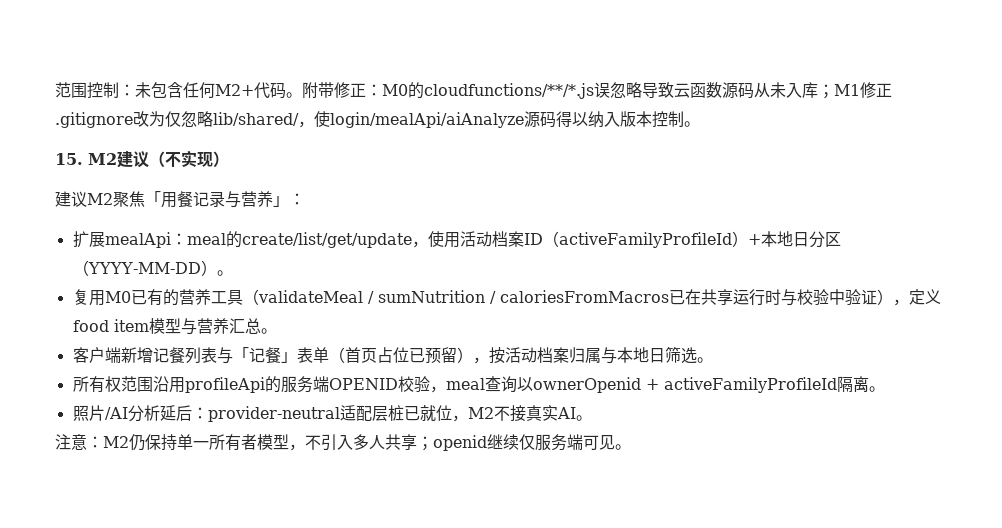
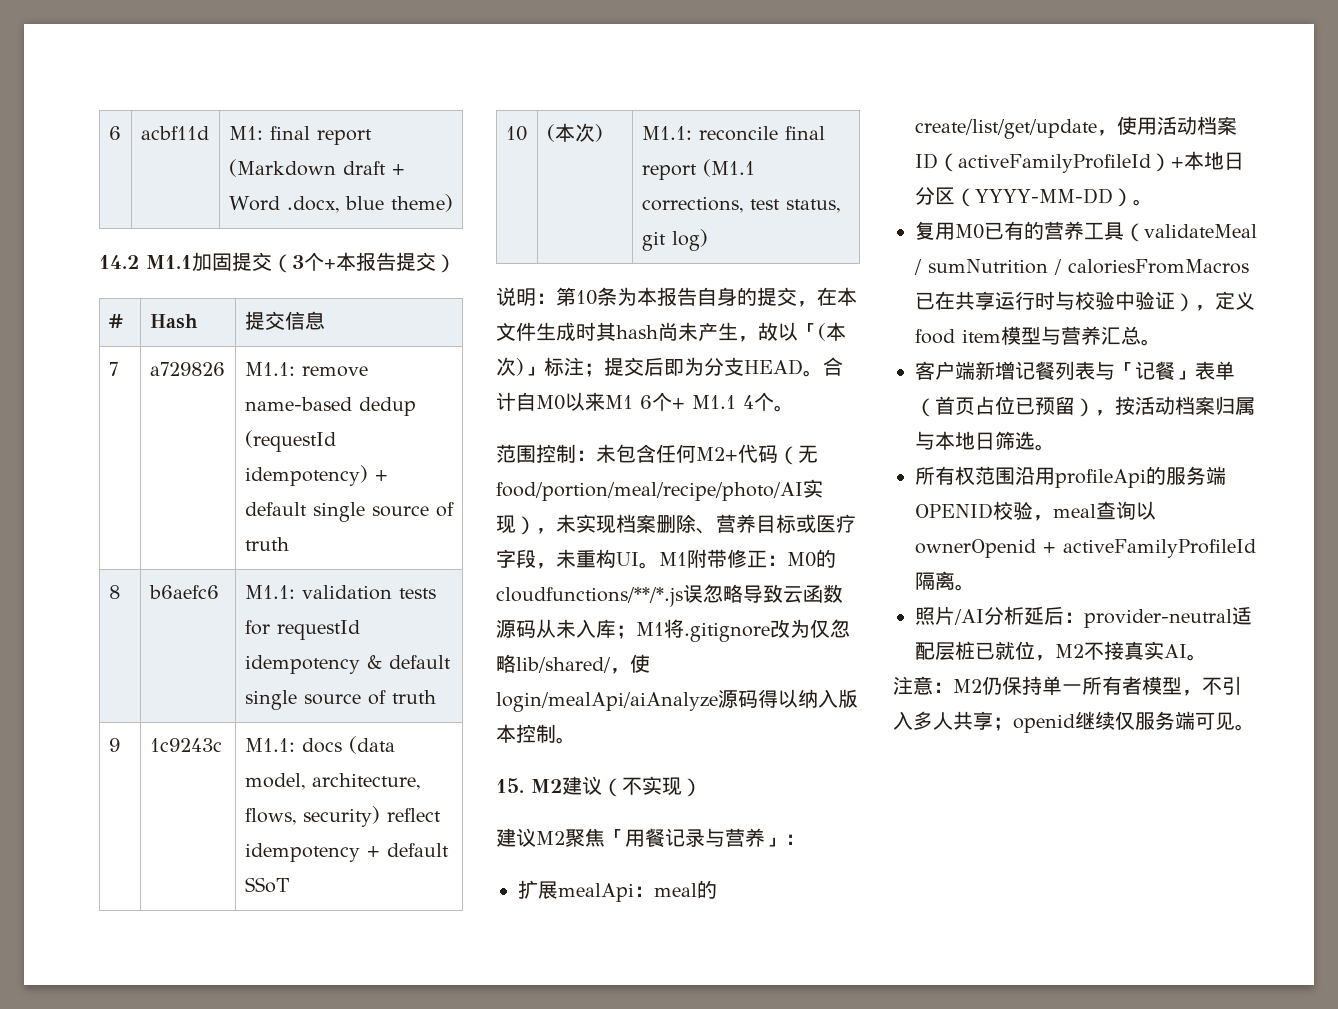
+ 6 | acbf11d | M1: final report (Markdown draft + Word .docx, blue theme)
+ 14.2 M1.1加固提交（3个+本报告提交）
+ # | Hash | 提交信息
+ 7 | a729826 | M1.1: remove name-based dedup (requestId idempotency) + default single source of truth
+ 8 | b6aefc6 | M1.1: validation tests for requestId idempotency & default single source of truth
+ 9 | 1c9243c | M1.1: docs (data model, architecture, flows, security) reflect idempotency + default SSoT
+ 10 | (本次) | M1.1: reconcile final report (M1.1 corrections, test status, git log)
+ 说明：第10条为本报告自身的提交，在本文件生成时其hash尚未产生，故以「(本次)」标注；提交后即为分支HEAD。合计自M0以来M1 6个+ M1.1 4个。
- 范围控制：未包含任何M2+代码。附带修正：M0的cloudfunctions/**/*.js误忽略导致云函数源码从未入库；M1修正.gitignore改为仅忽略lib/shared/，使login/mealApi/aiAnalyze源码得以纳入版本控制。
+ 范围控制：未包含任何M2+代码（无food/portion/meal/recipe/photo/AI实现），未实现档案删除、营养目标或医疗字段，未重构UI。M1附带修正：M0的cloudfunctions/**/*.js误忽略导致云函数源码从未入库；M1将.gitignore改为仅忽略lib/shared/，使login/mealApi/aiAnalyze源码得以纳入版本控制。

